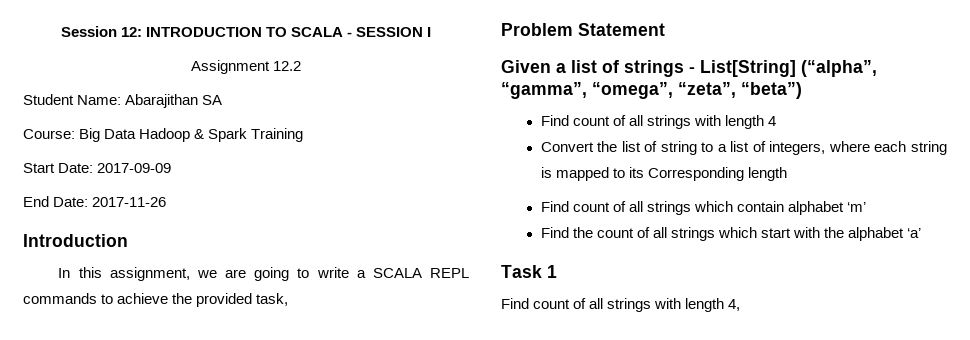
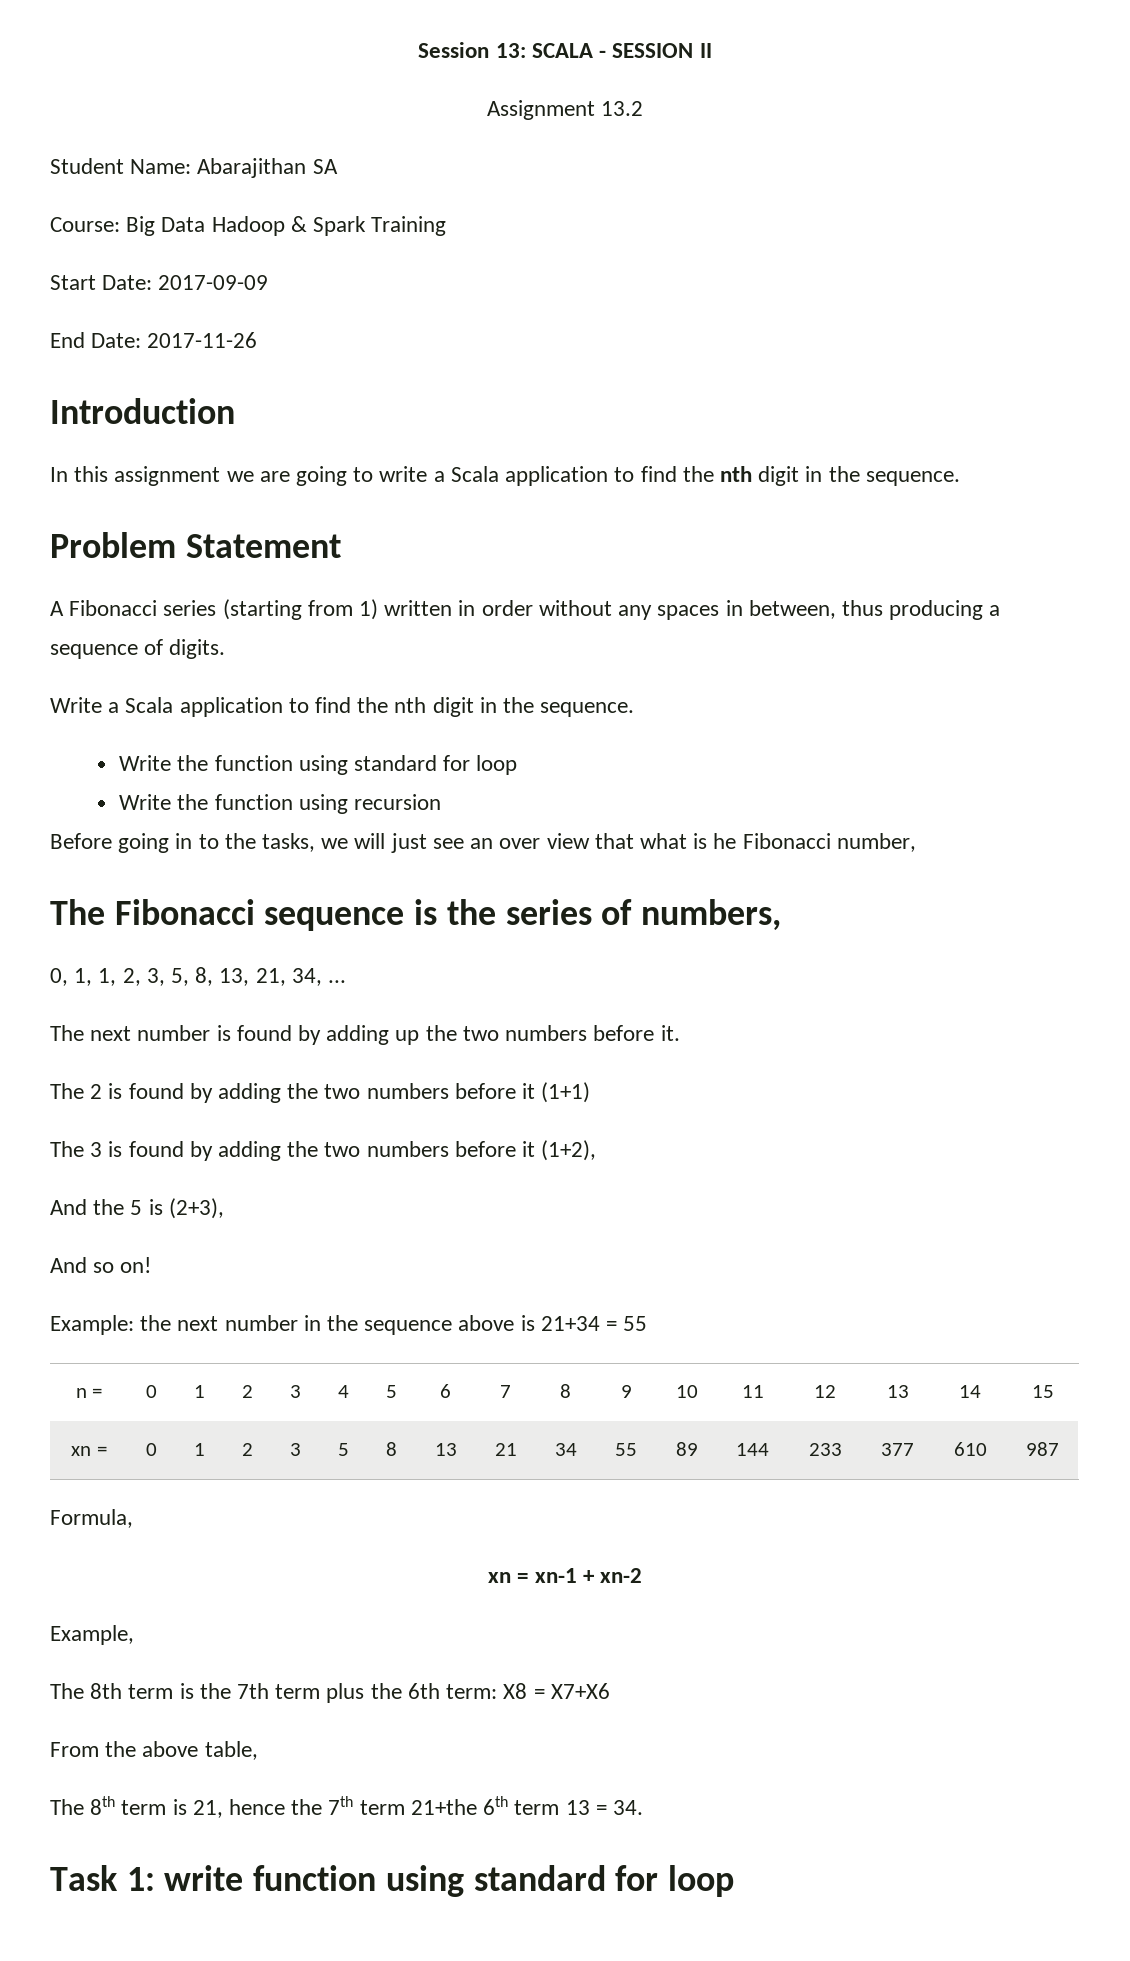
- Session 12: INTRODUCTION TO SCALA - SESSION I
+ Session 13: SCALA - SESSION II
- Assignment 12.2
+ Assignment 13.2
- In this assignment, we are going to write a SCALA REPL commands to achieve the provided task,
+ In this assignment we are going to write a Scala application to find the nth digit in the sequence.
  Problem Statement
- Given a list of strings - List[String] (“alpha”, “gamma”, “omega”, “zeta”, “beta”)
- Find count of all strings with length 4
- Convert the list of string to a list of integers, where each string is mapped to its Corresponding length
- Find count of all strings which contain alphabet ‘m’
- Find the count of all strings which start with the alphabet ‘a’
- Task 1
- Find count of all strings with length 4,
+ A Fibonacci series (starting from 1) written in order without any spaces in between, thus producing a sequence of digits.
+ Write a Scala application to find the nth digit in the sequence.
+ Write the function using standard for loop
+ Write the function using recursion
+ Before going in to the tasks, we will just see an over view that what is he Fibonacci number,
+ The Fibonacci sequence is the series of numbers,
+ 0, 1, 1, 2, 3, 5, 8, 13, 21, 34, ...
+ The next number is found by adding up the two numbers before it.
+ The 2 is found by adding the two numbers before it (1+1)
+ The 3 is found by adding the two numbers before it (1+2),
+ And the 5 is (2+3),
+ And so on!
+ Example: the next number in the sequence above is 21+34 = 55
+ n = | 0 | 1 | 2 | 3 | 4 | 5 | 6 | 7 | 8 | 9 | 10 | 11 | 12 | 13 | 14 | 15
+ xn = | 0 | 1 | 2 | 3 | 5 | 8 | 13 | 21 | 34 | 55 | 89 | 144 | 233 | 377 | 610 | 987
+ Formula,
+ xn = xn-1 + xn-2
+ Example,
+ The 8th term is the 7th term plus the 6th term: X8 = X7+X6
+ From the above table,
+ The 8th term is 21, hence the 7th term 21+the 6th term 13 = 34.
+ Task 1: write function using standard for loop

